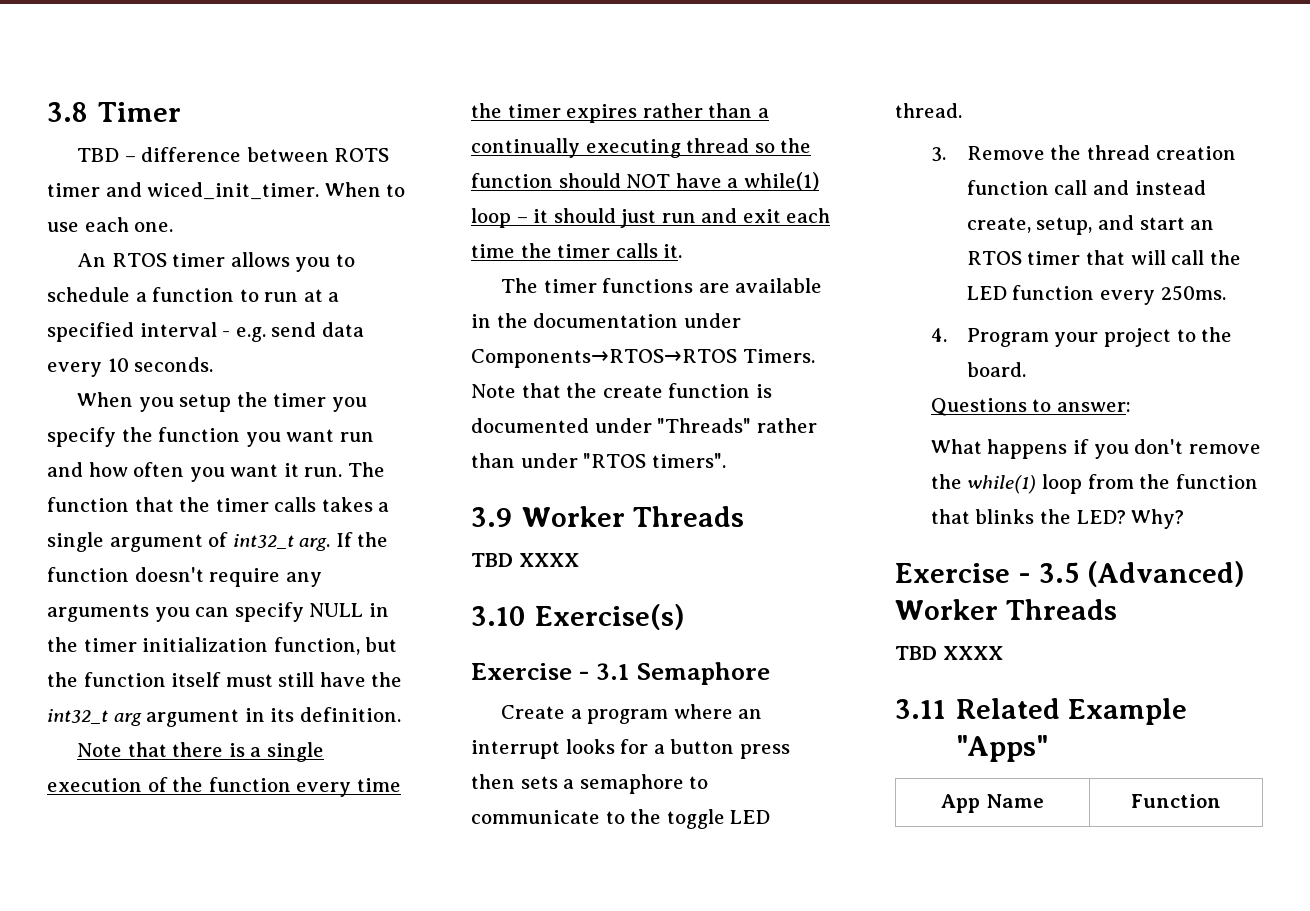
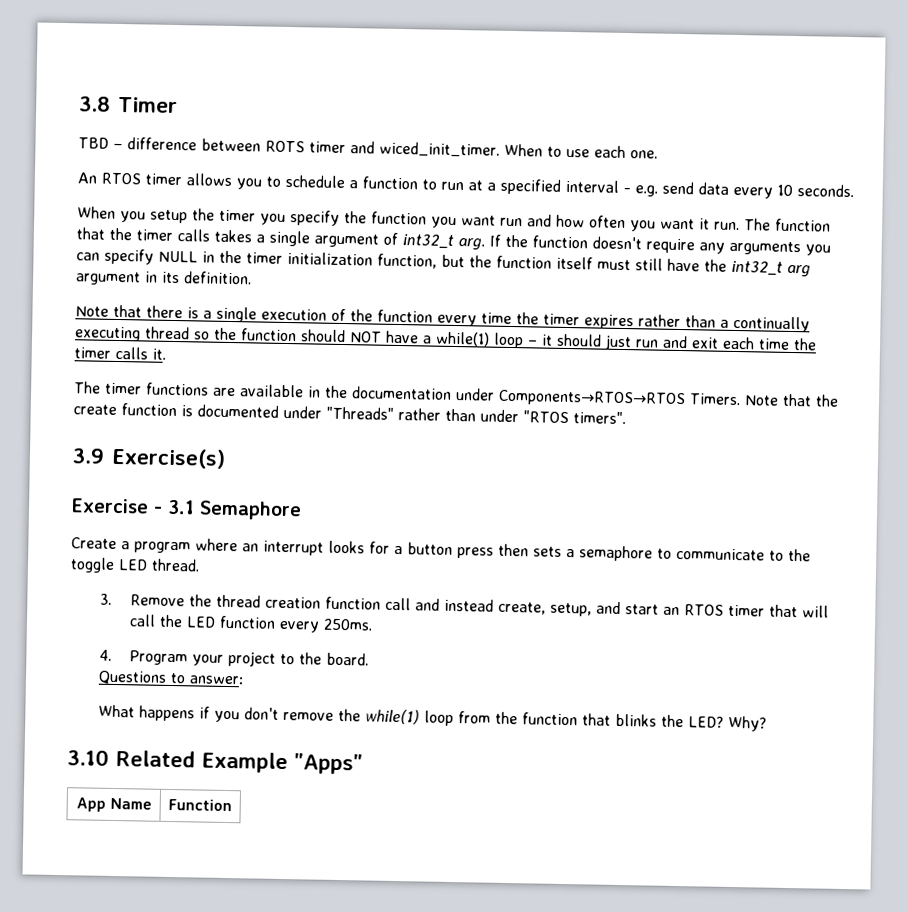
- 3.9 Worker Threads
- TBD XXXX
- 3.10 Exercise(s)
+ 3.9 Exercise(s)
- Exercise - 3.5 (Advanced) Worker Threads
- TBD XXXX
- 3.11 Related Example "Apps"
+ 3.10 Related Example "Apps"

